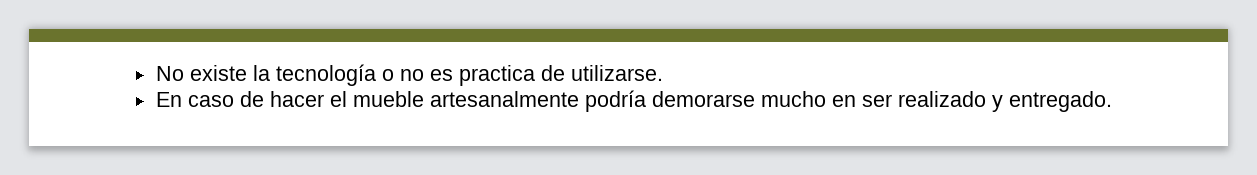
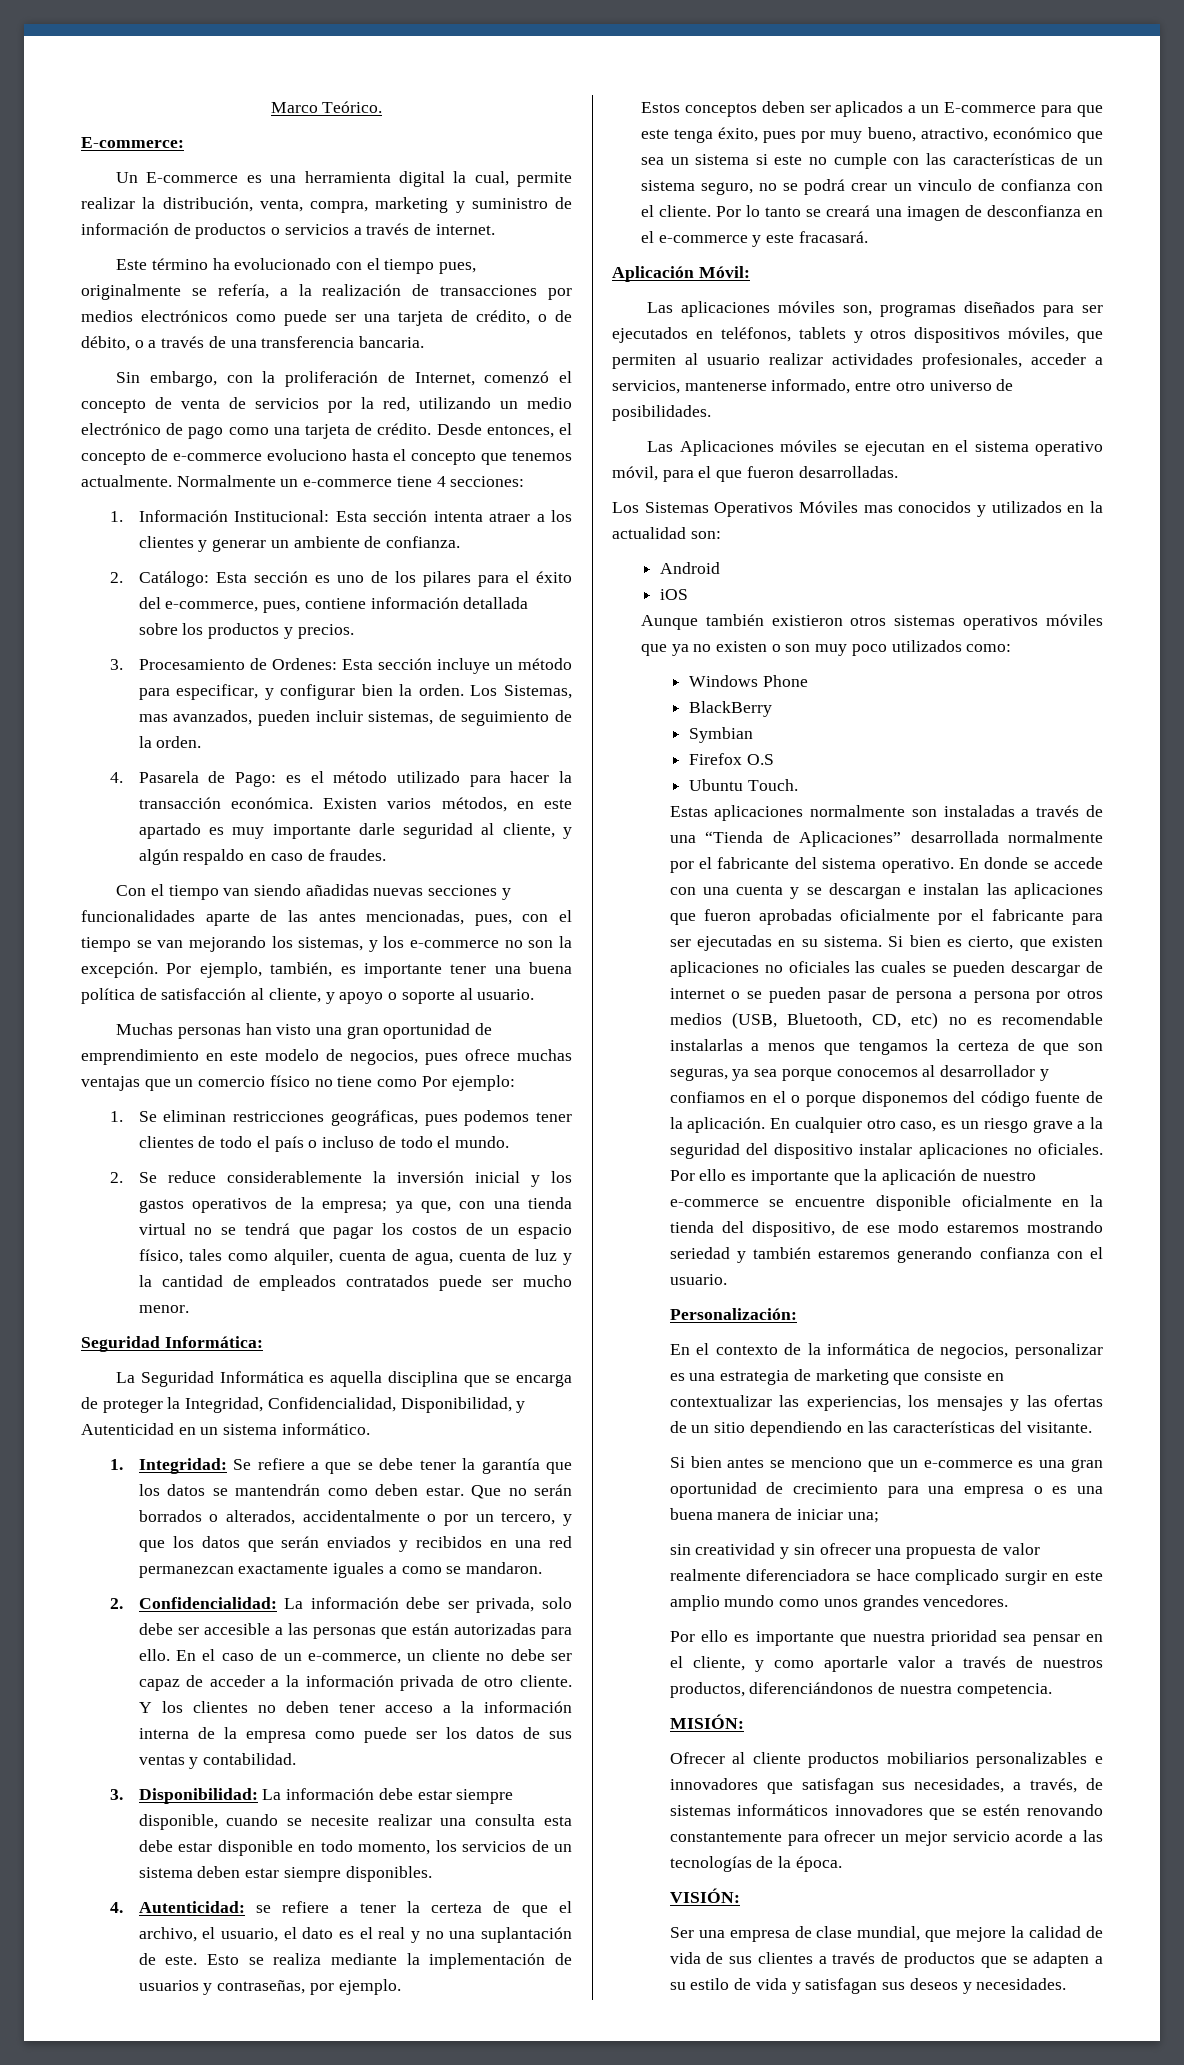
- No existe la tecnología o no es practica de utilizarse.
- En caso de hacer el mueble artesanalmente podría demorarse mucho en ser realizado y entregado.
+ Marco Teórico.
+ E-commerce:
+ Un E-commerce es una herramienta digital la cual, permite realizar la distribución, venta, compra, marketing y suministro de información de productos o servicios a través de internet.
+ Este término ha evolucionado con el tiempo pues, originalmente se refería, a la realización de transacciones por medios electrónicos como puede ser una tarjeta de crédito, o de débito, o a través de una transferencia bancaria.
+ Sin embargo, con la proliferación de Internet, comenzó el concepto de venta de servicios por la red, utilizando un medio electrónico de pago como una tarjeta de crédito. Desde entonces, el concepto de e-commerce evoluciono hasta el concepto que tenemos actualmente. Normalmente un e-commerce tiene 4 secciones:
+ 1. Información Institucional: Esta sección intenta atraer a los clientes y generar un ambiente de confianza.
+ 2. Catálogo: Esta sección es uno de los pilares para el éxito del e-commerce, pues, contiene información detallada sobre los productos y precios.
+ 3. Procesamiento de Ordenes: Esta sección incluye un método para especificar, y configurar bien la orden. Los Sistemas, mas avanzados, pueden incluir sistemas, de seguimiento de la orden.
+ 4. Pasarela de Pago: es el método utilizado para hacer la transacción económica. Existen varios métodos, en este apartado es muy importante darle seguridad al cliente, y algún respaldo en caso de fraudes.
+ Con el tiempo van siendo añadidas nuevas secciones y funcionalidades aparte de las antes mencionadas, pues, con el tiempo se van mejorando los sistemas, y los e-commerce no son la excepción. Por ejemplo, también, es importante tener una buena política de satisfacción al cliente, y apoyo o soporte al usuario.
+ Muchas personas han visto una gran oportunidad de emprendimiento en este modelo de negocios, pues ofrece muchas ventajas que un comercio físico no tiene como Por ejemplo:
+ 1. Se eliminan restricciones geográficas, pues podemos tener clientes de todo el país o incluso de todo el mundo.
+ 2. Se reduce considerablemente la inversión inicial y los gastos operativos de la empresa; ya que, con una tienda virtual no se tendrá que pagar los costos de un espacio físico, tales como alquiler, cuenta de agua, cuenta de luz y la cantidad de empleados contratados puede ser mucho menor.
+ Seguridad Informática:
+ La Seguridad Informática es aquella disciplina que se encarga de proteger la Integridad, Confidencialidad, Disponibilidad, y Autenticidad en un sistema informático.
+ 1. Integridad: Se refiere a que se debe tener la garantía que los datos se mantendrán como deben estar. Que no serán borrados o alterados, accidentalmente o por un tercero, y que los datos que serán enviados y recibidos en una red permanezcan exactamente iguales a como se mandaron.
+ 2. Confidencialidad: La información debe ser privada, solo debe ser accesible a las personas que están autorizadas para ello. En el caso de un e-commerce, un cliente no debe ser capaz de acceder a la información privada de otro cliente. Y los clientes no deben tener acceso a la información interna de la empresa como puede ser los datos de sus ventas y contabilidad.
+ 3. Disponibilidad: La información debe estar siempre disponible, cuando se necesite realizar una consulta esta debe estar disponible en todo momento, los servicios de un sistema deben estar siempre disponibles.
+ 4. Autenticidad: se refiere a tener la certeza de que el archivo, el usuario, el dato es el real y no una suplantación de este. Esto se realiza mediante la implementación de usuarios y contraseñas, por ejemplo.
+ Estos conceptos deben ser aplicados a un E-commerce para que este tenga éxito, pues por muy bueno, atractivo, económico que sea un sistema si este no cumple con las características de un sistema seguro, no se podrá crear un vinculo de confianza con el cliente. Por lo tanto se creará una imagen de desconfianza en el e-commerce y este fracasará.
+ Aplicación Móvil:
+ Las aplicaciones móviles son, programas diseñados para ser ejecutados en teléfonos, tablets y otros dispositivos móviles, que permiten al usuario realizar actividades profesionales, acceder a servicios, mantenerse informado, entre otro universo de posibilidades.
+ Las Aplicaciones móviles se ejecutan en el sistema operativo móvil, para el que fueron desarrolladas.
+ Los Sistemas Operativos Móviles mas conocidos y utilizados en la actualidad son:
+ Android
+ iOS
+ Aunque también existieron otros sistemas operativos móviles que ya no existen o son muy poco utilizados como:
+ Windows Phone
+ BlackBerry
+ Symbian
+ Firefox O.S
+ Ubuntu Touch.
+ Estas aplicaciones normalmente son instaladas a través de una “Tienda de Aplicaciones” desarrollada normalmente por el fabricante del sistema operativo. En donde se accede con una cuenta y se descargan e instalan las aplicaciones que fueron aprobadas oficialmente por el fabricante para ser ejecutadas en su sistema. Si bien es cierto, que existen aplicaciones no oficiales las cuales se pueden descargar de internet o se pueden pasar de persona a persona por otros medios (USB, Bluetooth, CD, etc) no es recomendable instalarlas a menos que tengamos la certeza de que son seguras, ya sea porque conocemos al desarrollador y confiamos en el o porque disponemos del código fuente de la aplicación. En cualquier otro caso, es un riesgo grave a la seguridad del dispositivo instalar aplicaciones no oficiales. Por ello es importante que la aplicación de nuestro e-commerce se encuentre disponible oficialmente en la tienda del dispositivo, de ese modo estaremos mostrando seriedad y también estaremos generando confianza con el usuario.
+ Personalización:
+ En el contexto de la informática de negocios, personalizar es una estrategia de marketing que consiste en contextualizar las experiencias, los mensajes y las ofertas de un sitio dependiendo en las características del visitante.
+ Si bien antes se menciono que un e-commerce es una gran oportunidad de crecimiento para una empresa o es una buena manera de iniciar una;
+ sin creatividad y sin ofrecer una propuesta de valor realmente diferenciadora se hace complicado surgir en este amplio mundo como unos grandes vencedores.
+ Por ello es importante que nuestra prioridad sea pensar en el cliente, y como aportarle valor a través de nuestros productos, diferenciándonos de nuestra competencia.
+ MISIÓN:
+ Ofrecer al cliente productos mobiliarios personalizables e innovadores que satisfagan sus necesidades, a través, de sistemas informáticos innovadores que se estén renovando constantemente para ofrecer un mejor servicio acorde a las tecnologías de la época.
+ VISIÓN:
+ Ser una empresa de clase mundial, que mejore la calidad de vida de sus clientes a través de productos que se adapten a su estilo de vida y satisfagan sus deseos y necesidades.

